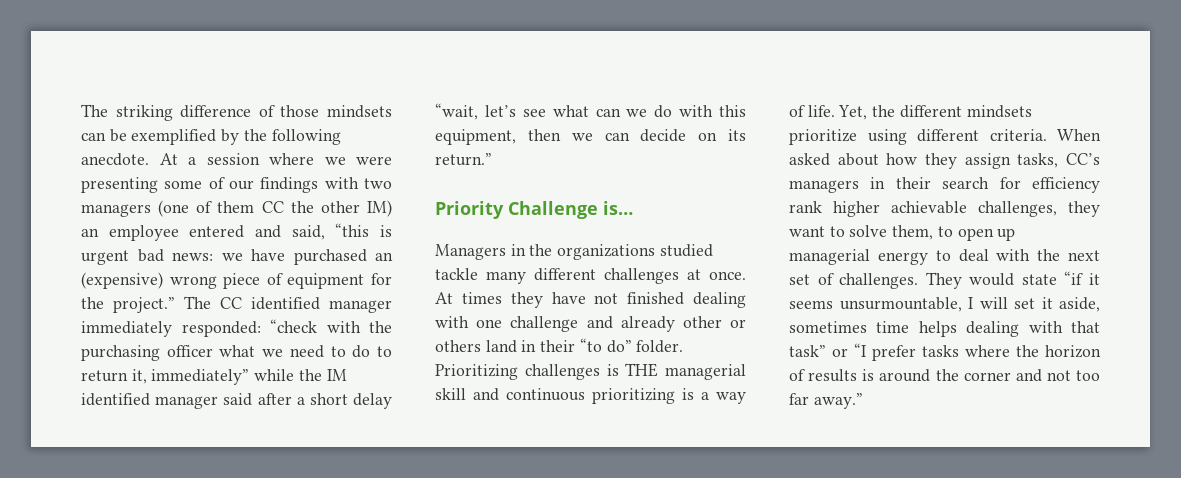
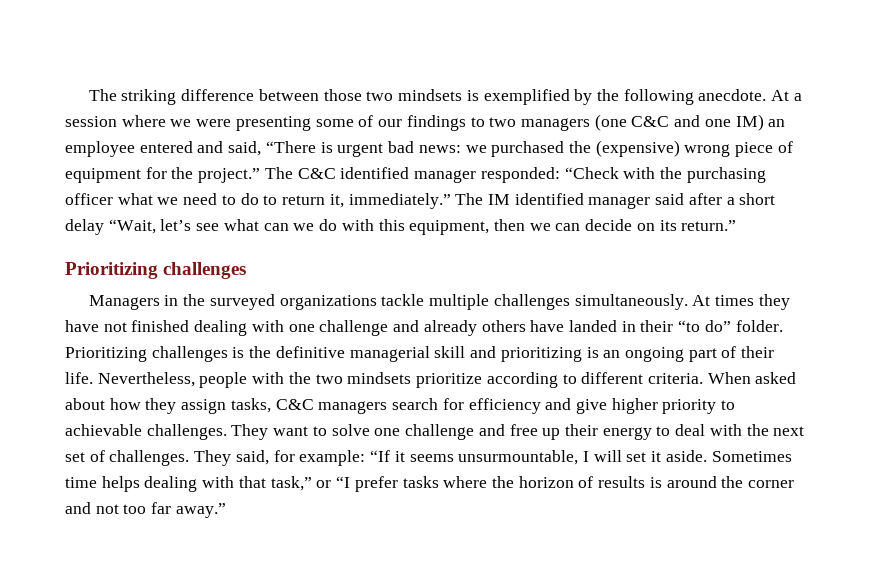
- The striking difference of those mindsets can be exemplified by the following anecdote.
+ The striking difference between those two mindsets is exemplified by the following anecdote.
- At a session where we were presenting some of our findings with two managers (one of them CC the other IM) an employee entered and said, “this is urgent bad news: we have purchased an (expensive) wrong piece of equipment for the project.”
+ At a session where we were presenting some of our findings to two managers (one C&C and one IM) an employee entered and said, “There is urgent bad news: we purchased the (expensive) wrong piece of equipment for the project.”
- The CC identified manager immediately responded: “check with the purchasing officer what we need to do to return it, immediately” while the IM identified manager said after a short delay “wait, let’s see what can we do with this equipment, then we can decide on its return.”
- Priority Challenge is…
+ The C&C identified manager responded: “Check with the purchasing officer what we need to do to return it, immediately.” The IM identified manager said after a short delay “Wait, let’s see what can we do with this equipment, then we can decide on its return.”
+ Prioritizing challenges
- Managers in the organizations studied tackle many different challenges at once.
+ Managers in the surveyed organizations tackle multiple challenges simultaneously.
- At times they have not finished dealing with one challenge and already other or others land in their “to do” folder.
+ At times they have not finished dealing with one challenge and already others have landed in their “to do” folder.
- Prioritizing challenges is THE managerial skill and continuous prioritizing is a way of life. Yet, the different mindsets prioritize using different criteria.
+ Prioritizing challenges is the definitive managerial skill and prioritizing is an ongoing part of their life. Nevertheless, people with the two mindsets prioritize according to different criteria.
- When asked about how they assign tasks, CC’s managers in their search for efficiency rank higher achievable challenges, they want to solve them, to open up managerial energy to deal with the next set of challenges.
+ When asked about how they assign tasks, C&C managers search for efficiency and give higher priority to achievable challenges. They want to solve one challenge and free up their energy to deal with the next set of challenges.
- They would state “if it seems unsurmountable, I will set it aside, sometimes time helps dealing with that task” or “I prefer tasks where the horizon of results is around the corner and not too far away.”
+ They said, for example: “If it seems unsurmountable, I will set it aside. Sometimes time helps dealing with that task,” or “I prefer tasks where the horizon of results is around the corner and not too far away.”

